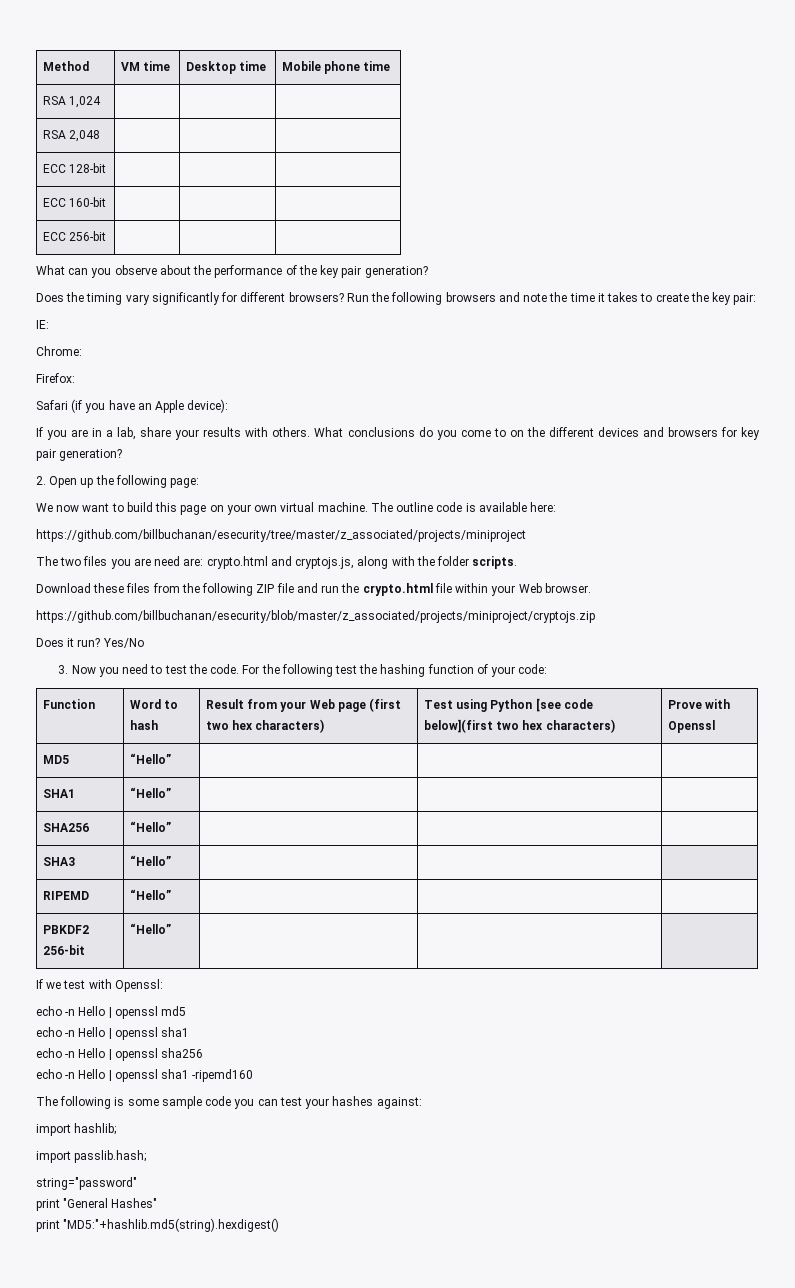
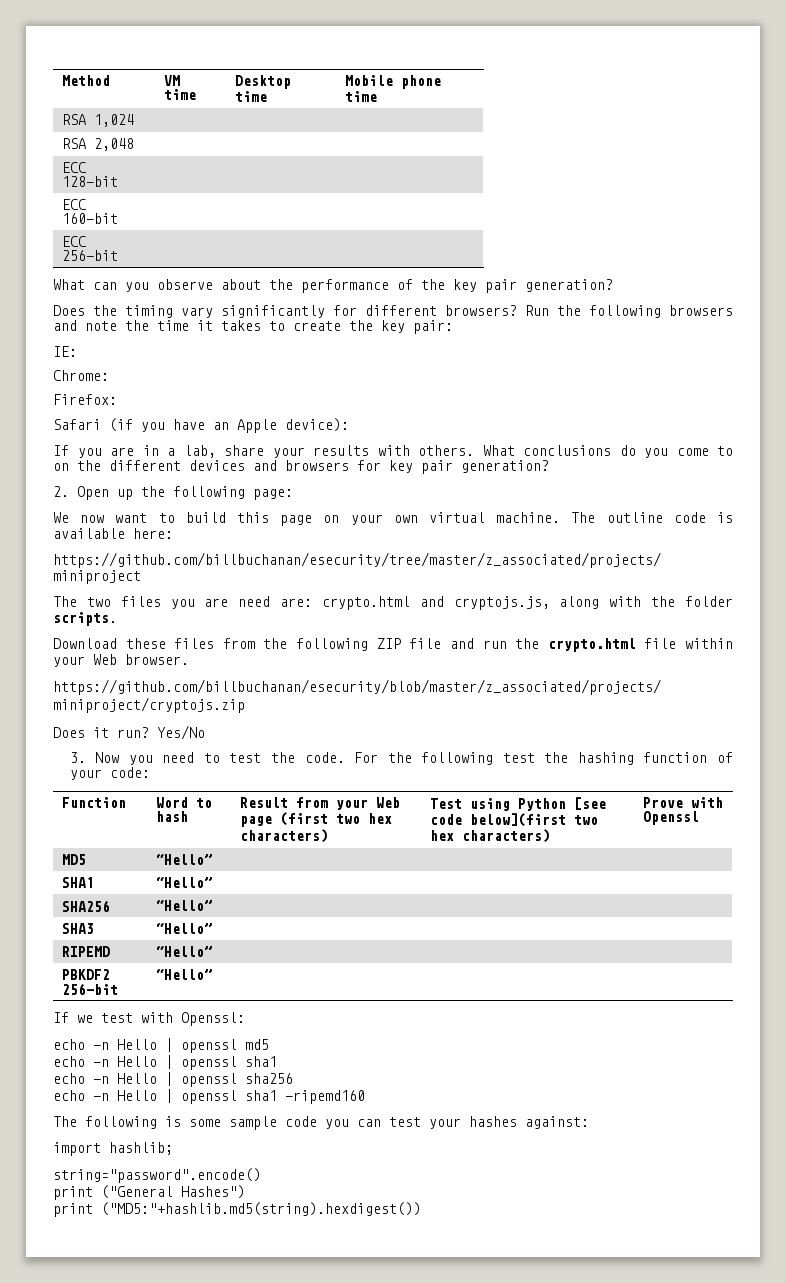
- import passlib.hash;
- string="password"
- print "General Hashes"
- print "MD5:"+hashlib.md5(string).hexdigest()
+ string="password".encode()
+ print ("General Hashes")
+ print ("MD5:"+hashlib.md5(string).hexdigest())

